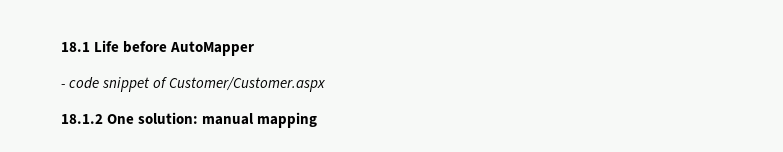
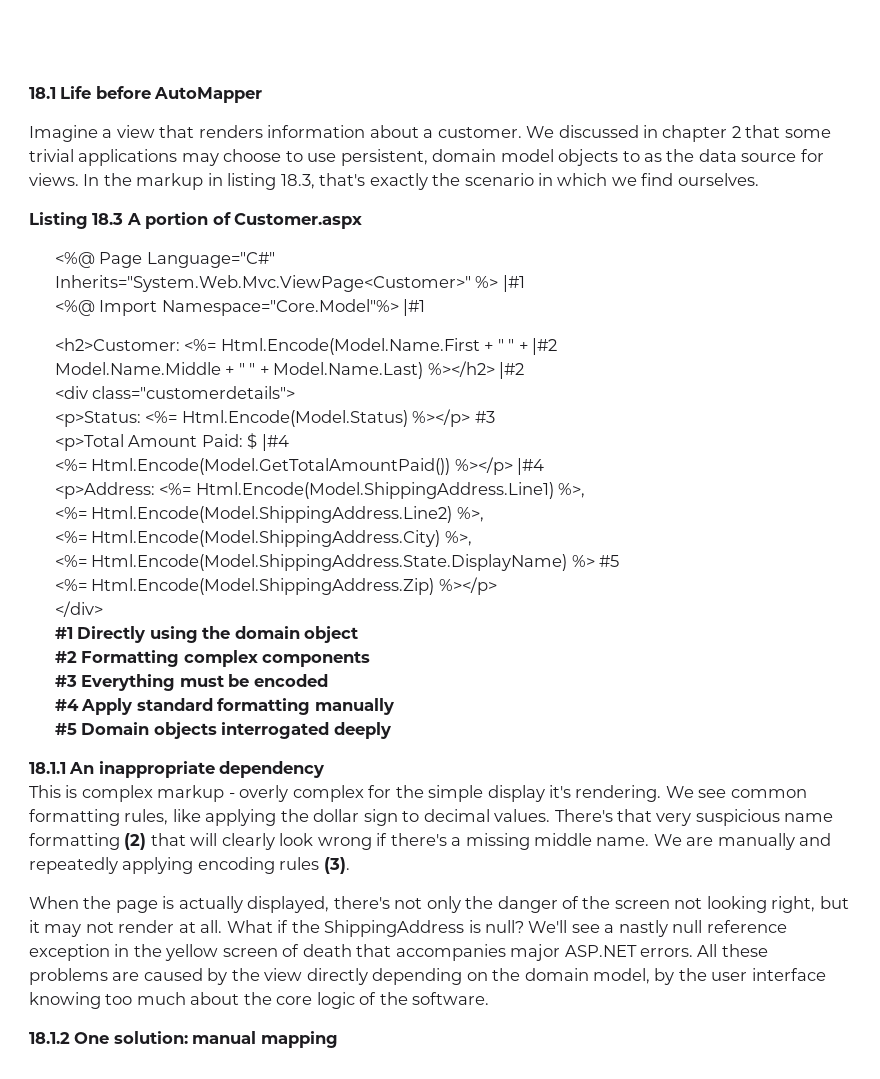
- - code snippet of Customer/Customer.aspx
+ Imagine a view that renders information about a customer. We discussed in chapter 2 that some trivial applications may choose to use persistent, domain model objects to as the data source for views. In the markup in listing 18.3, that's exactly the scenario in which we find ourselves.
+ Listing 18.3 A portion of Customer.aspx
+ <%@ Page Language="C#"
+ Inherits="System.Web.Mvc.ViewPage<Customer>" %> |#1
+ <%@ Import Namespace="Core.Model"%> |#1
+ <h2>Customer: <%= Html.Encode(Model.Name.First + " " + |#2
+ Model.Name.Middle + " " + Model.Name.Last) %></h2> |#2
+ <div class="customerdetails">
+ <p>Status: <%= Html.Encode(Model.Status) %></p> #3
+ <p>Total Amount Paid: $ |#4
+ <%= Html.Encode(Model.GetTotalAmountPaid()) %></p> |#4
+ <p>Address: <%= Html.Encode(Model.ShippingAddress.Line1) %>,
+ <%= Html.Encode(Model.ShippingAddress.Line2) %>,
+ <%= Html.Encode(Model.ShippingAddress.City) %>,
+ <%= Html.Encode(Model.ShippingAddress.State.DisplayName) %> #5
+ <%= Html.Encode(Model.ShippingAddress.Zip) %></p>
+ </div>
+ #1 Directly using the domain object
+ #2 Formatting complex components
+ #3 Everything must be encoded
+ #4 Apply standard formatting manually
+ #5 Domain objects interrogated deeply
+ 18.1.1 An inappropriate dependency
+ This is complex markup - overly complex for the simple display it's rendering. We see common formatting rules, like applying the dollar sign to decimal values. There's that very suspicious name formatting (2) that will clearly look wrong if there's a missing middle name. We are manually and repeatedly applying encoding rules (3).
+ When the page is actually displayed, there's not only the danger of the screen not looking right, but it may not render at all. What if the ShippingAddress is null? We'll see a nastly null reference exception in the yellow screen of death that accompanies major ASP.NET errors. All these problems are caused by the view directly depending on the domain model, by the user interface knowing too much about the core logic of the software.

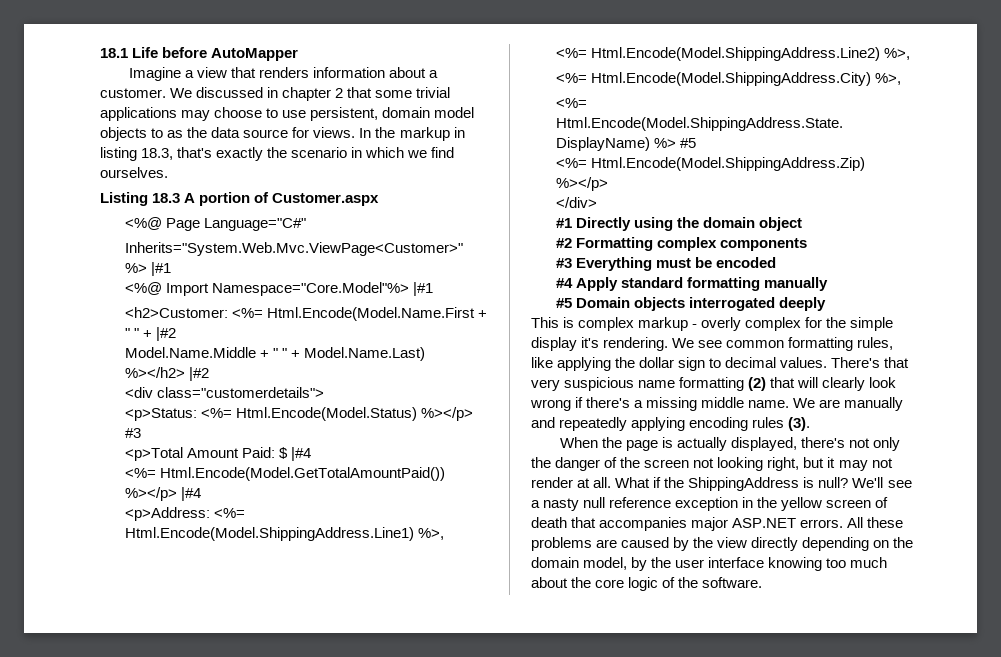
- 18.1.1 An inappropriate dependency
- We'll see a nastly null reference exception in the yellow screen of death that accompanies major ASP.NET errors.
+ We'll see a nasty null reference exception in the yellow screen of death that accompanies major ASP.NET errors.
- 18.1.2 One solution: manual mapping

